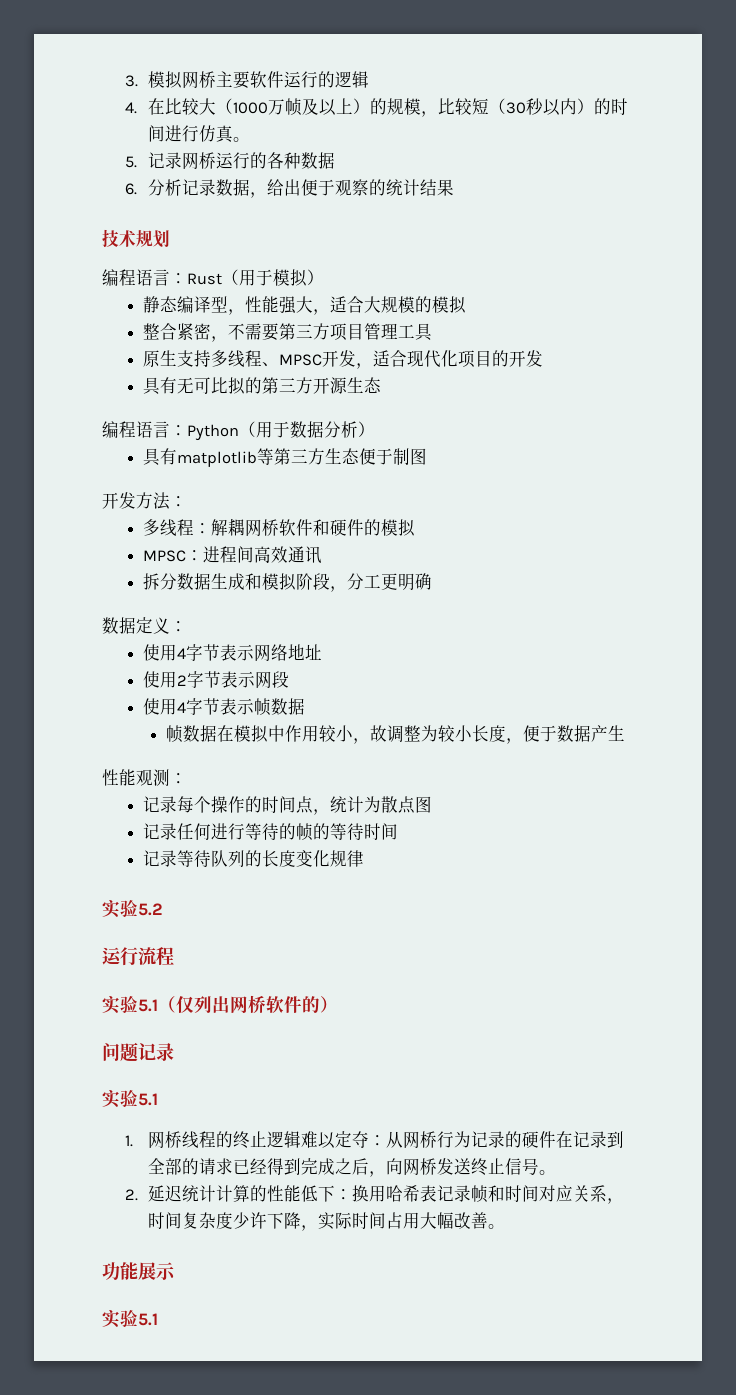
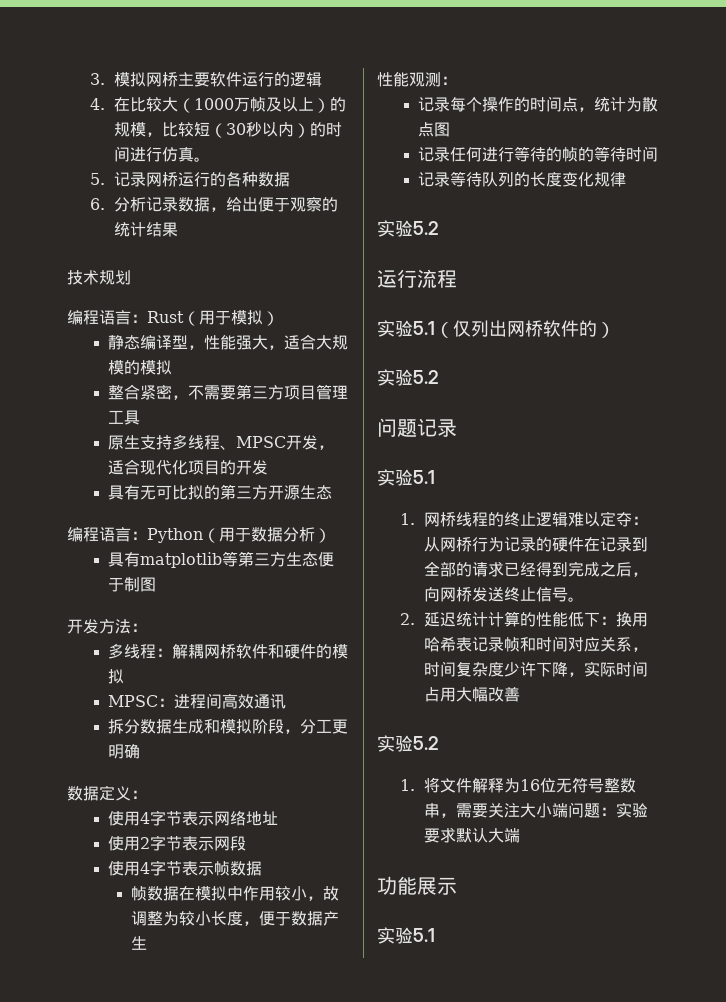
  实验5.1（仅列出网桥软件的）
+ 实验5.2
- 2.延迟统计计算的性能低下：换用哈希表记录帧和时间对应关系，时间复杂度少许下降，实际时间占用大幅改善。
+ 2.延迟统计计算的性能低下：换用哈希表记录帧和时间对应关系，时间复杂度少许下降，实际时间占用大幅改善
+ 实验5.2
+ 1.将文件解释为16位无符号整数串，需要关注大小端问题：实验要求默认大端

